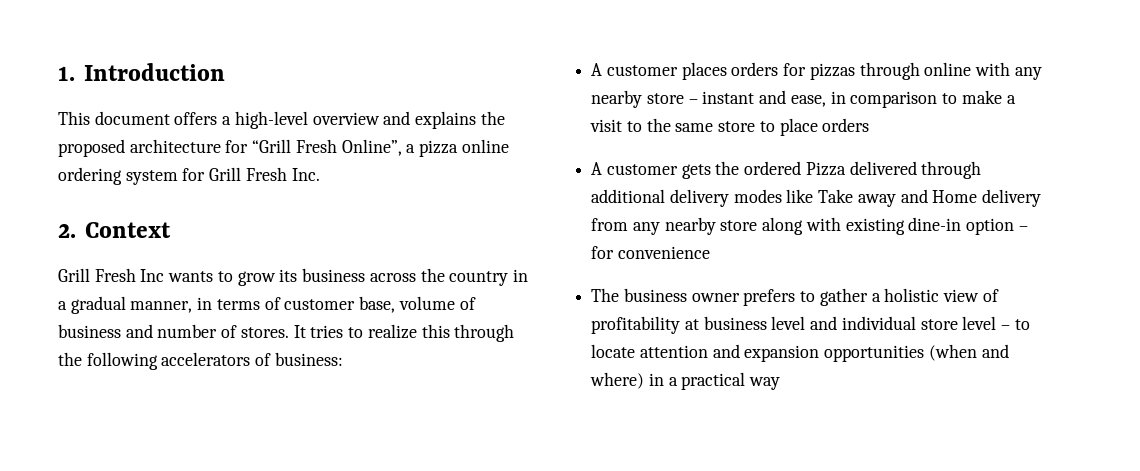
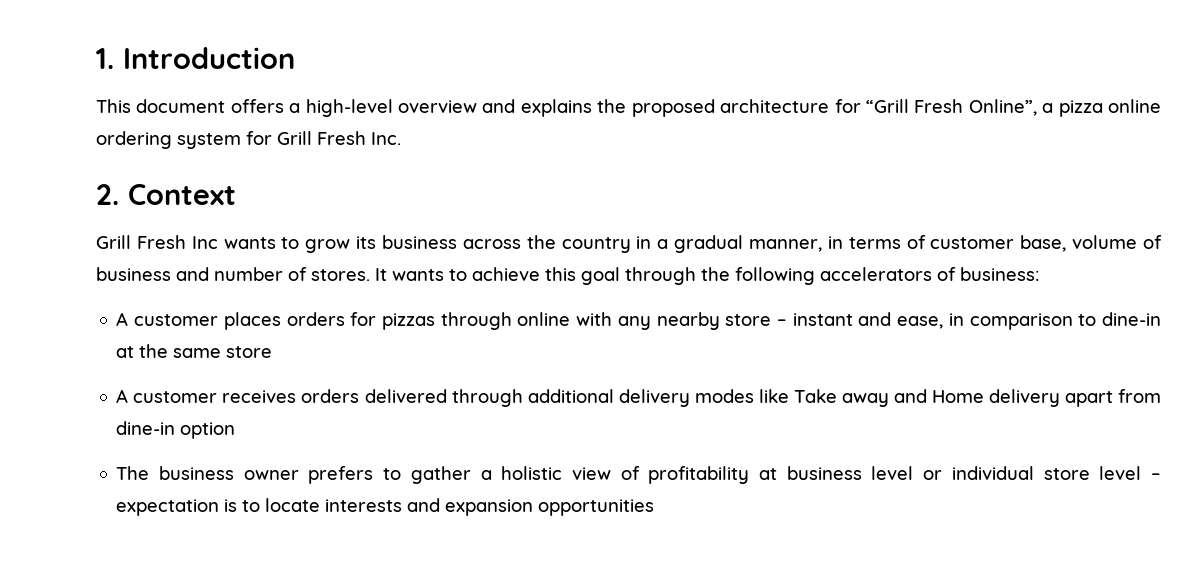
- It tries to realize this through the following accelerators of business:
+ It wants to achieve this goal through the following accelerators of business:
- A customer places orders for pizzas through online with any nearby store – instant and ease, in comparison to make a visit to the same store to place orders
- A customer gets the ordered Pizza delivered through additional delivery modes like Take away and Home delivery from any nearby store along with existing dine-in option – for convenience
+ A customer places orders for pizzas through online with any nearby store – instant and ease, in comparison to dine-in at the same store
+ A customer receives orders delivered through additional delivery modes like Take away and Home delivery apart from dine-in option
- The business owner prefers to gather a holistic view of profitability at business level and individual store level – to locate attention and expansion opportunities (when and where) in a practical way
+ The business owner prefers to gather a holistic view of profitability at business level or individual store level – expectation is to locate interests and expansion opportunities

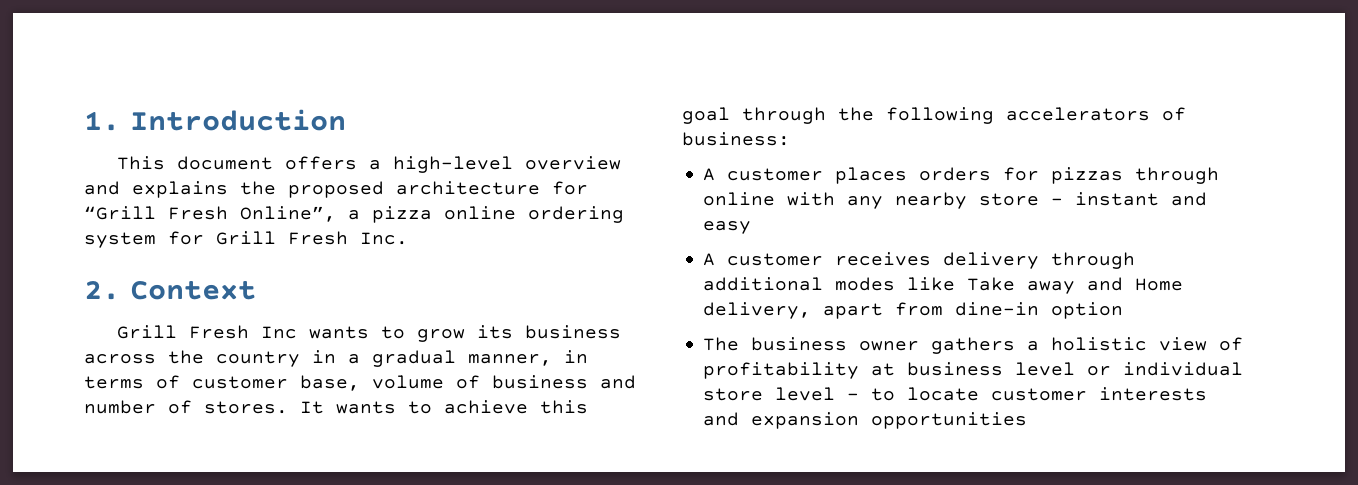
- A customer places orders for pizzas through online with any nearby store – instant and ease, in comparison to dine-in at the same store
+ A customer places orders for pizzas through online with any nearby store – instant and easy
- A customer receives orders delivered through additional delivery modes like Take away and Home delivery apart from dine-in option
+ A customer receives delivery through additional modes like Take away and Home delivery, apart from dine-in option
- The business owner prefers to gather a holistic view of profitability at business level or individual store level – expectation is to locate interests and expansion opportunities
+ The business owner gathers a holistic view of profitability at business level or individual store level – to locate customer interests and expansion opportunities

